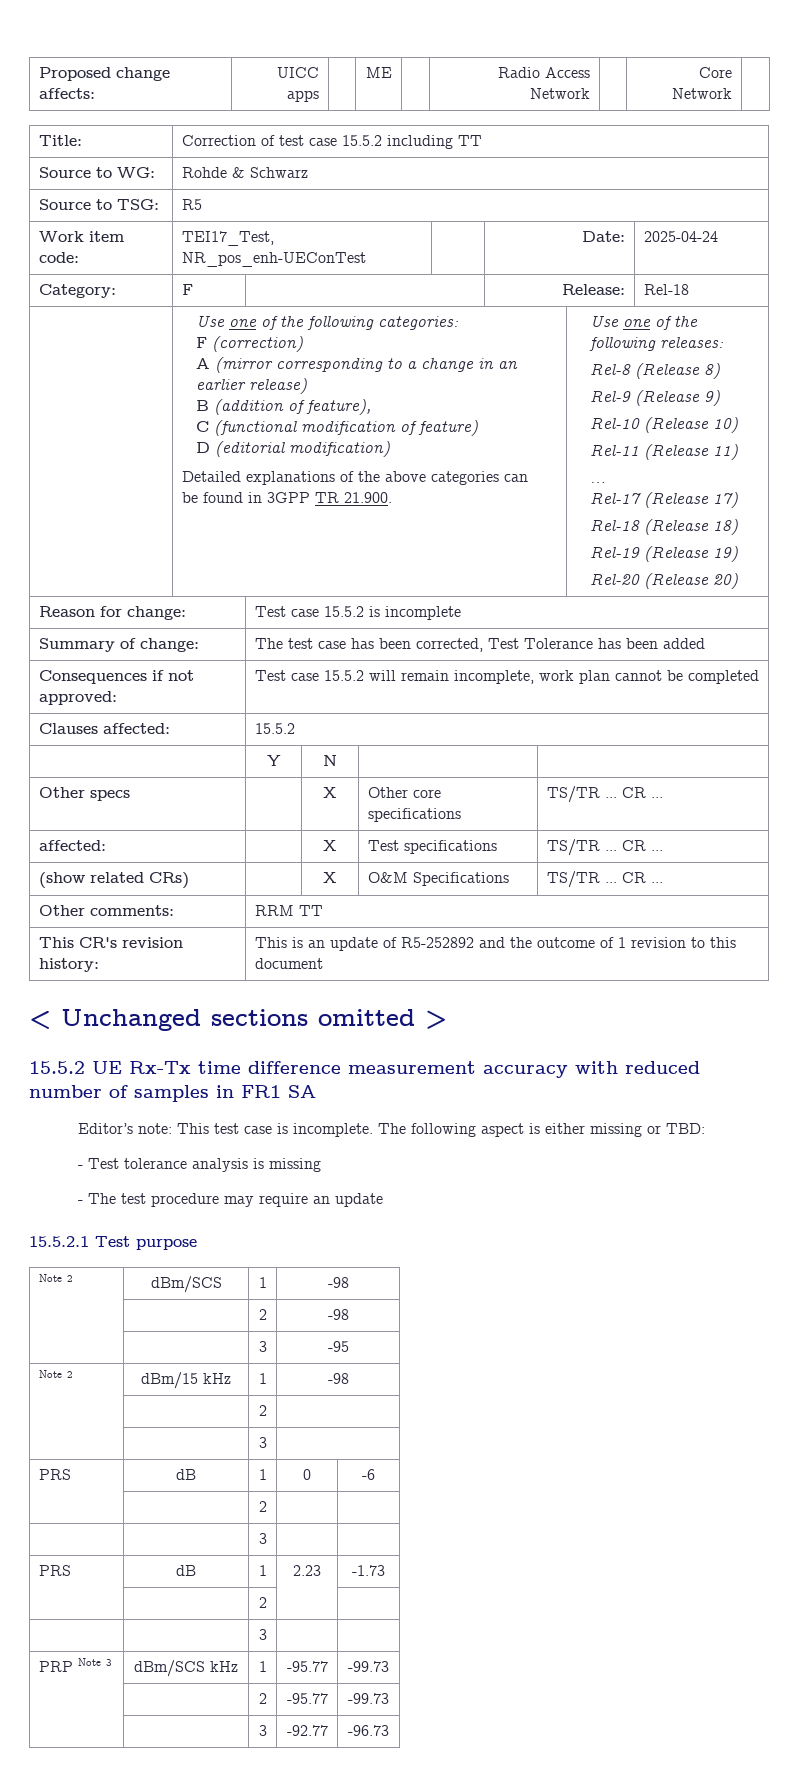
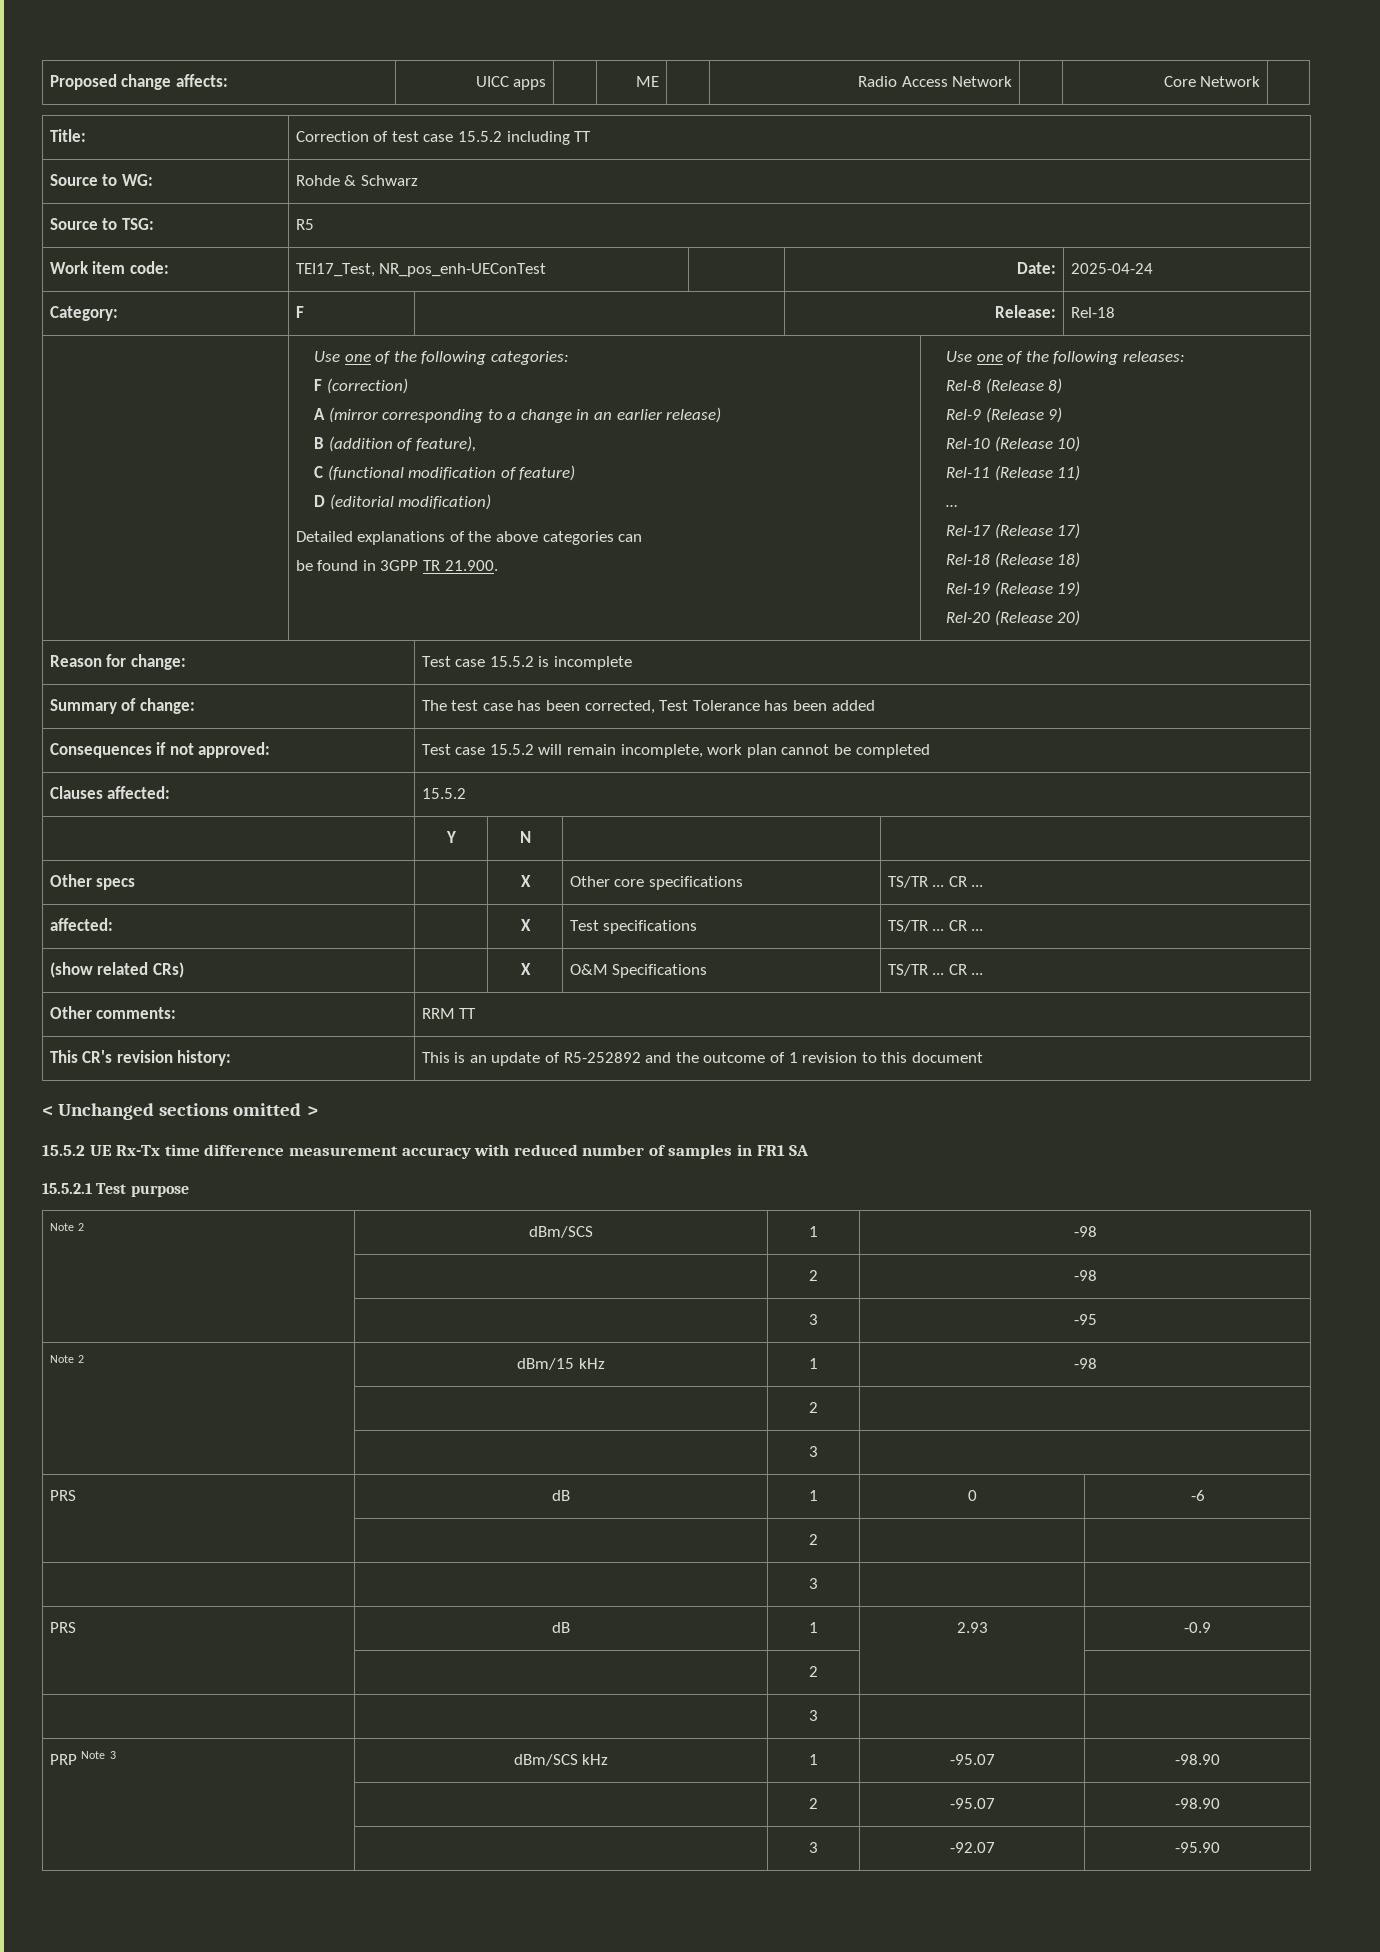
- Editor’s note: This test case is incomplete. The following aspect is either missing or TBD:
- - Test tolerance analysis is missing
- - The test procedure may require an update
- PRS | dB | 1 | 2.23 | -1.73
+ PRS | dB | 1 | 2.93 | -0.9
- PRP Note 3 | dBm/SCS kHz | 1 | -95.77 | -99.73
- | | 2 | -95.77 | -99.73
- | | 3 | -92.77 | -96.73
+ PRP Note 3 | dBm/SCS kHz | 1 | -95.07 | -98.90
+ | | 2 | -95.07 | -98.90
+ | | 3 | -92.07 | -95.90

